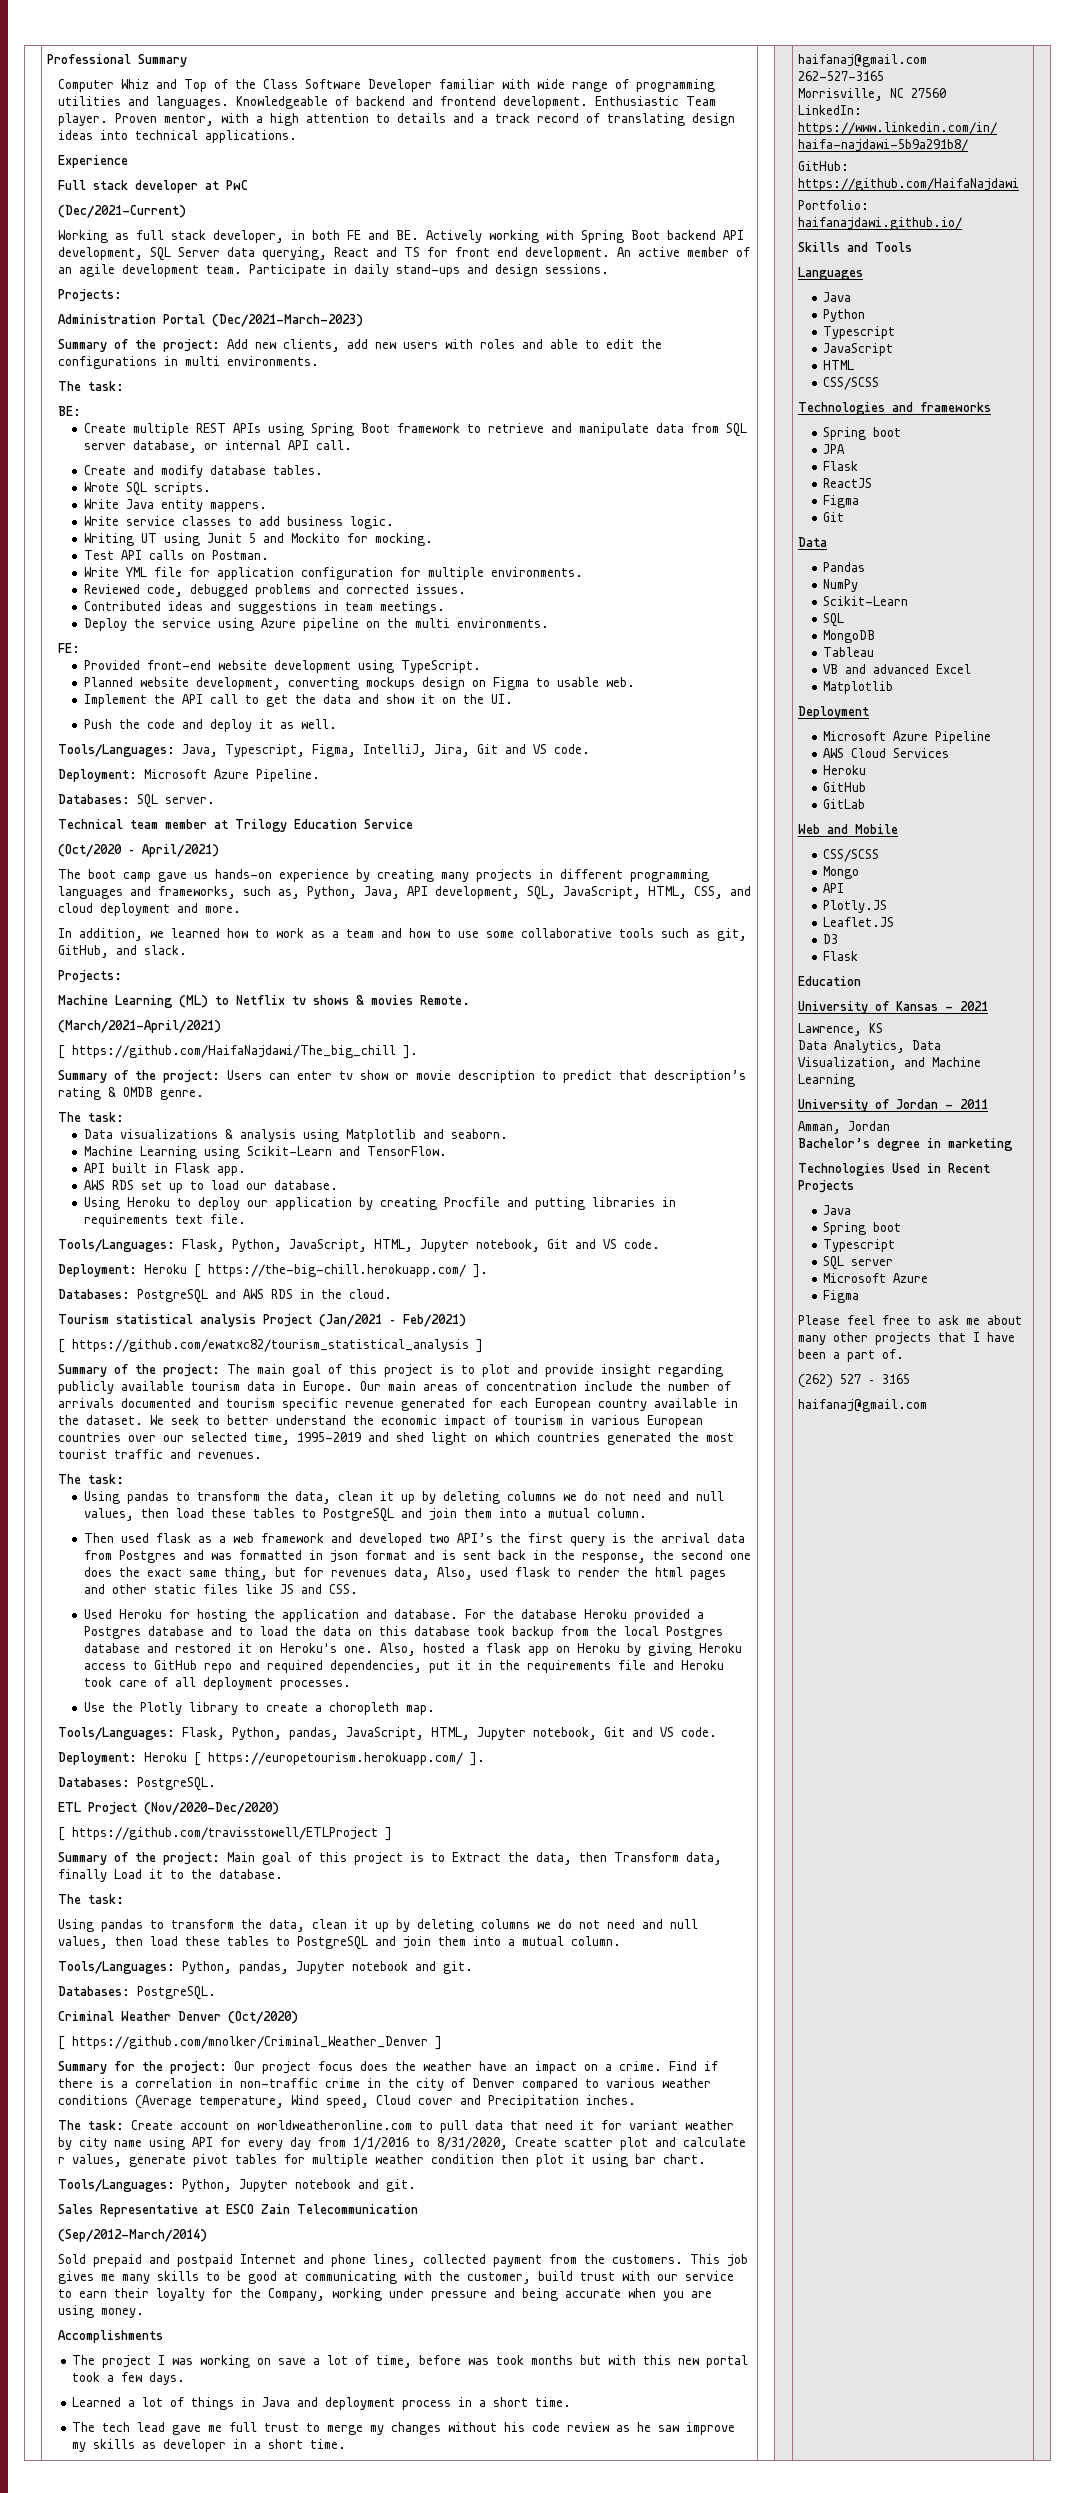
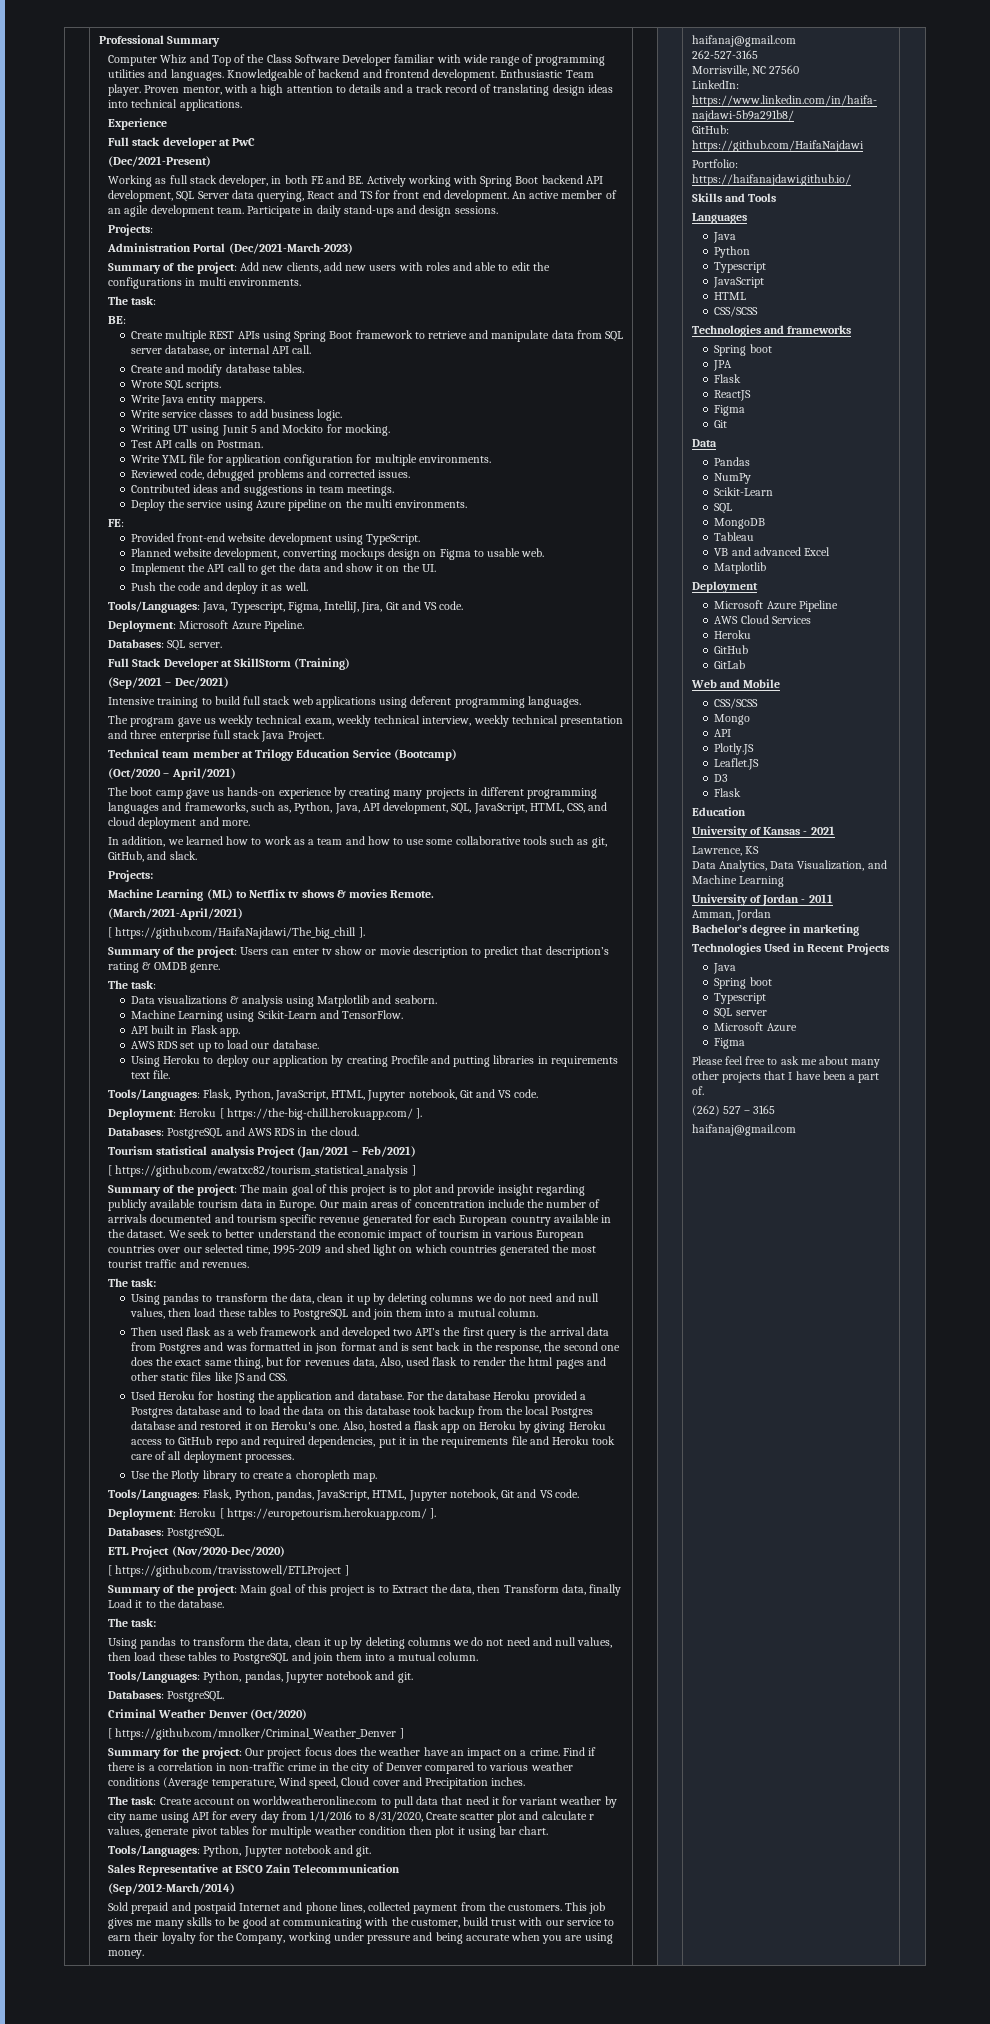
- (Dec/2021-Current)
+ (Dec/2021-Present)
+ Full Stack Developer at SkillStorm (Training)
+ (Sep/2021 – Dec/2021)
+ Intensive training to build full stack web applications using deferent programming languages.
+ The program gave us weekly technical exam, weekly technical interview, weekly technical presentation and three enterprise full stack Java Project.
- Technical team member at Trilogy Education Service
+ Technical team member at Trilogy Education Service (Bootcamp)
- Accomplishments
- The project I was working on save a lot of time, before was took months but with this new portal took a few days.
- Learned a lot of things in Java and deployment process in a short time.
- The tech lead gave me full trust to merge my changes without his code review as he saw improve my skills as developer in a short time.
- Portfolio: haifanajdawi.github.io/
+ Portfolio: https://haifanajdawi.github.io/

